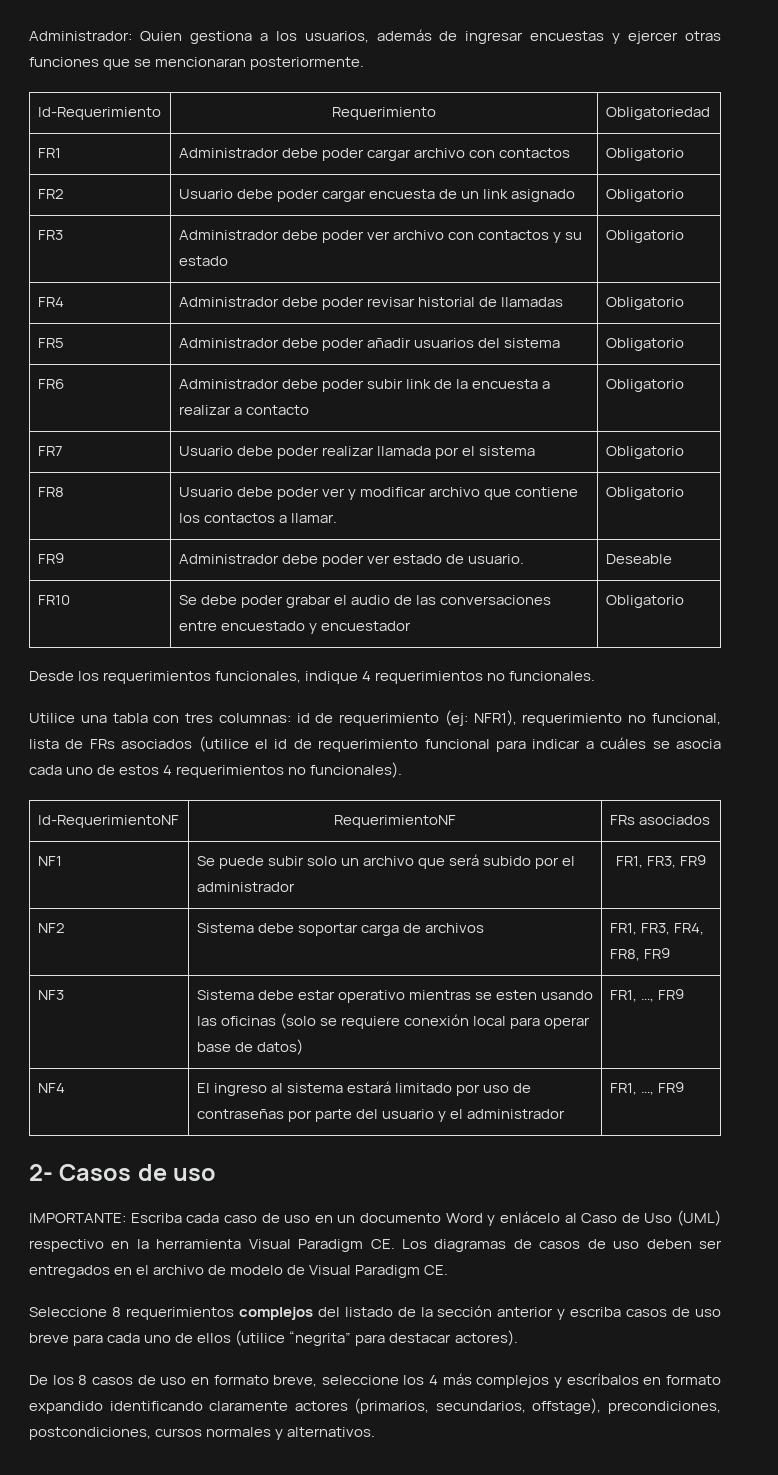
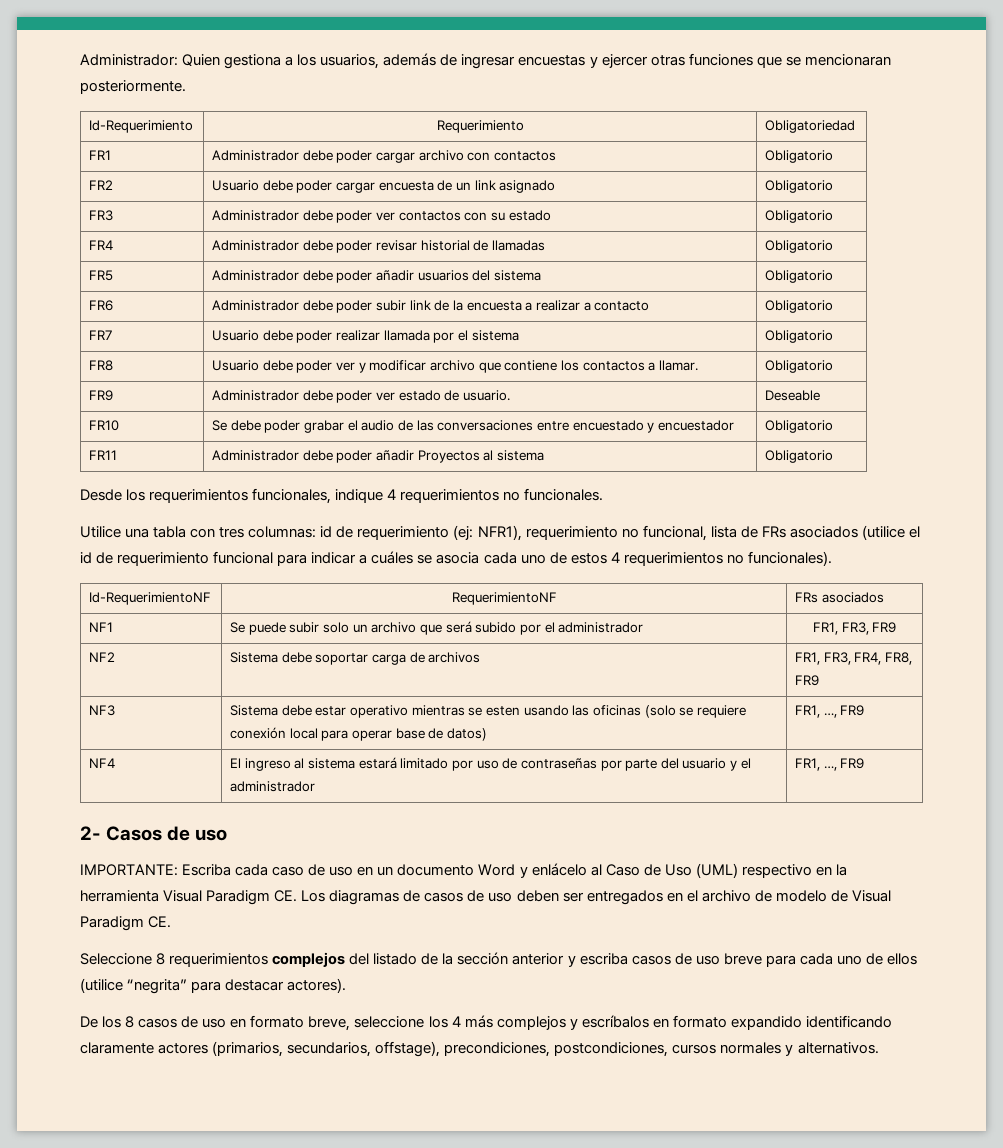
- FR3 | Administrador debe poder ver archivo con contactos y su estado | Obligatorio
+ FR3 | Administrador debe poder ver contactos con su estado | Obligatorio
+ FR11 | Administrador debe poder añadir Proyectos al sistema | Obligatorio

